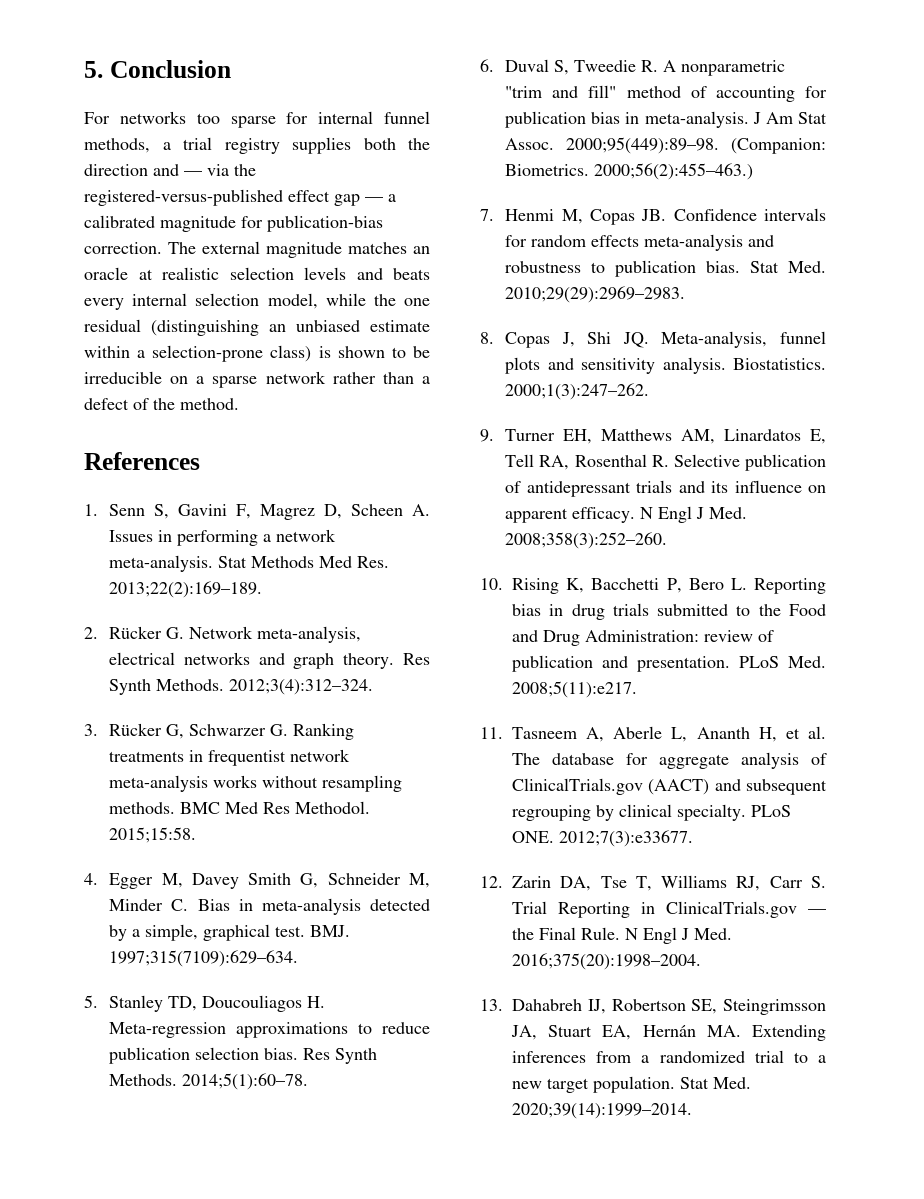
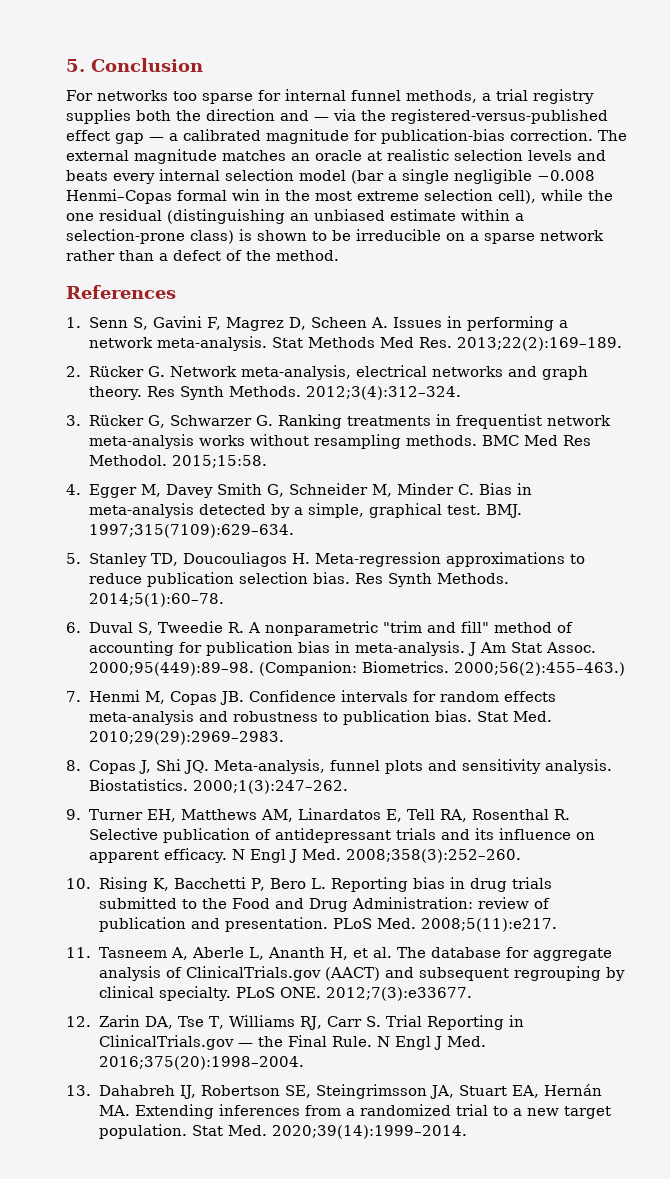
- The external magnitude matches an oracle at realistic selection levels and beats every internal selection model, while the one residual (distinguishing an unbiased estimate within a selection-prone class) is shown to be irreducible on a sparse network rather than a defect of the method.
+ The external magnitude matches an oracle at realistic selection levels and beats every internal selection model (bar a single negligible −0.008 Henmi–Copas formal win in the most extreme selection cell), while the one residual (distinguishing an unbiased estimate within a selection-prone class) is shown to be irreducible on a sparse network rather than a defect of the method.

